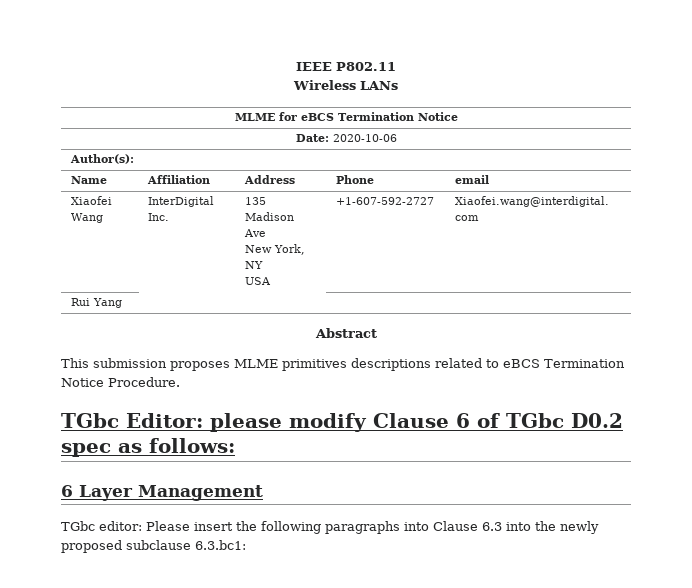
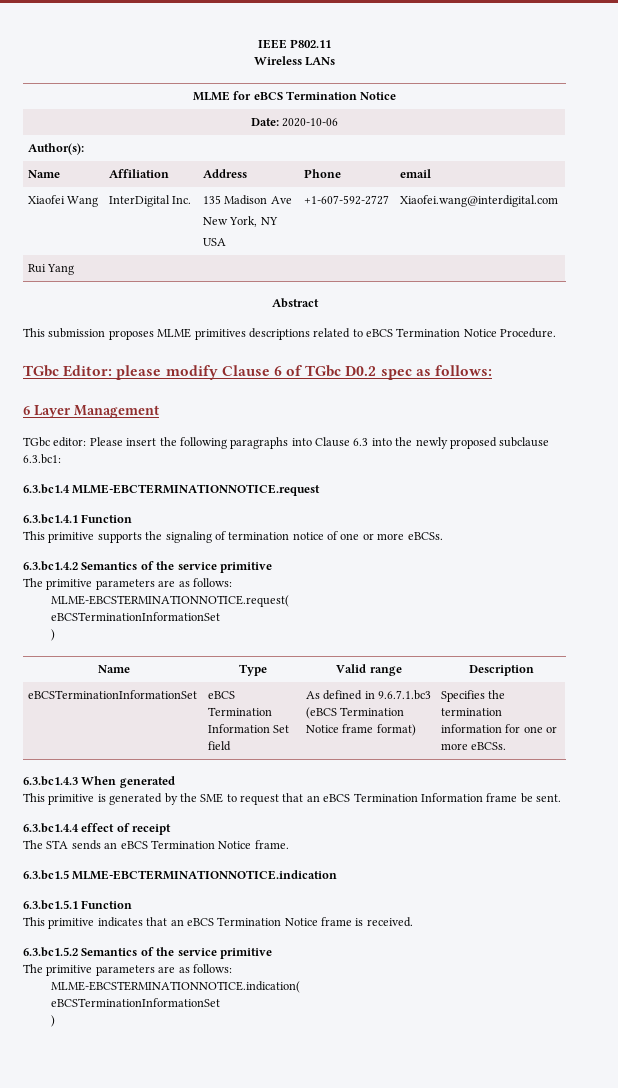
+ 6.3.bc1.4 MLME-EBCTERMINATIONNOTICE.request
+ 6.3.bc1.4.1 Function
+ This primitive supports the signaling of termination notice of one or more eBCSs.
+ 6.3.bc1.4.2 Semantics of the service primitive
+ The primitive parameters are as follows:
+ MLME-EBCSTERMINATIONNOTICE.request(
+ eBCSTerminationInformationSet
+ )
+ Name | Type | Valid range | Description
+ eBCSTerminationInformationSet | eBCS Termination Information Set field | As defined in 9.6.7.1.bc3 (eBCS Termination Notice frame format) | Specifies the termination information for one or more eBCSs.
+ 6.3.bc1.4.3 When generated
+ This primitive is generated by the SME to request that an eBCS Termination Information frame be sent.
+ 6.3.bc1.4.4 effect of receipt
+ The STA sends an eBCS Termination Notice frame.
+ 6.3.bc1.5 MLME-EBCTERMINATIONNOTICE.indication
+ 6.3.bc1.5.1 Function
+ This primitive indicates that an eBCS Termination Notice frame is received.
+ 6.3.bc1.5.2 Semantics of the service primitive
+ The primitive parameters are as follows:
+ MLME-EBCSTERMINATIONNOTICE.indication(
+ eBCSTerminationInformationSet
+ )

